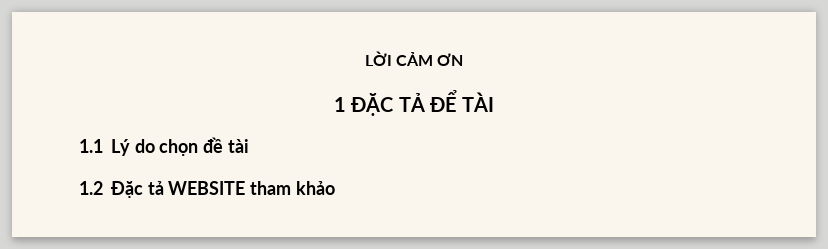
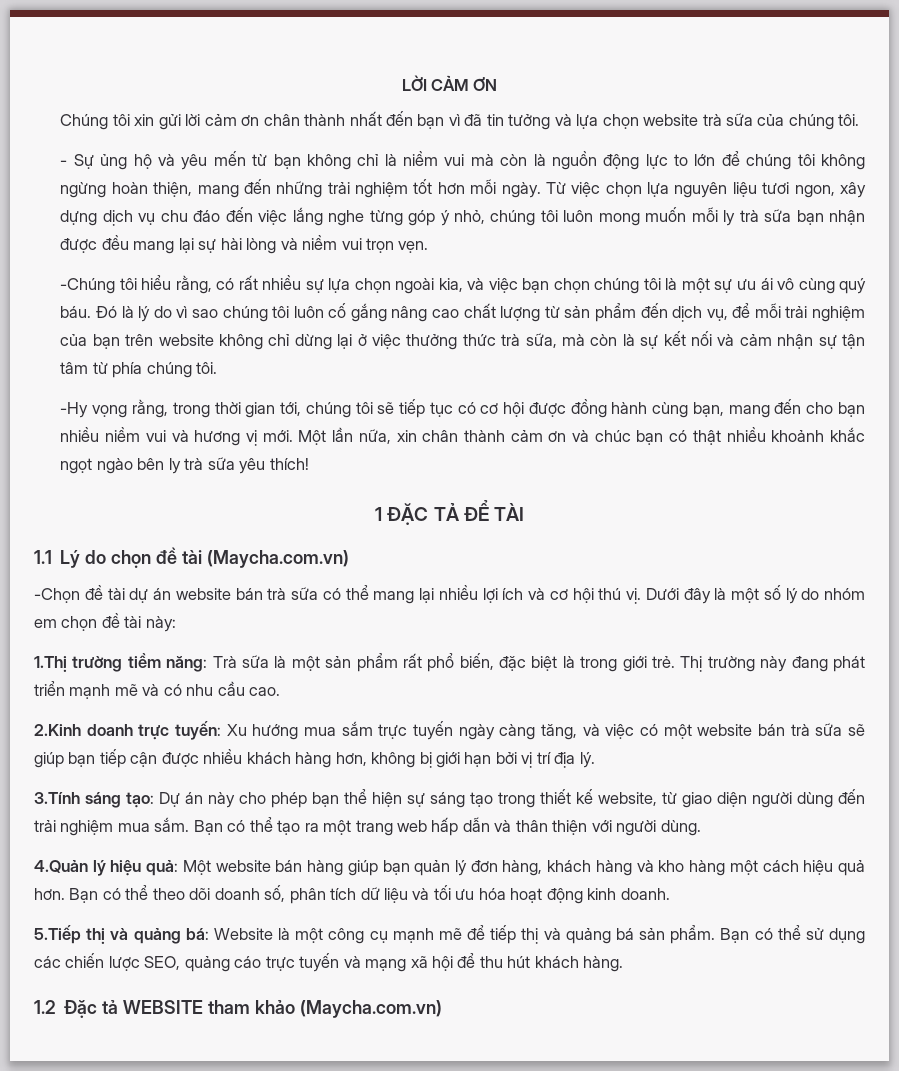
+ Chúng tôi xin gửi lời cảm ơn chân thành nhất đến bạn vì đã tin tưởng và lựa chọn website trà sữa của chúng tôi.
+ - Sự ủng hộ và yêu mến từ bạn không chỉ là niềm vui mà còn là nguồn động lực to lớn để chúng tôi không ngừng hoàn thiện, mang đến những trải nghiệm tốt hơn mỗi ngày. Từ việc chọn lựa nguyên liệu tươi ngon, xây dựng dịch vụ chu đáo đến việc lắng nghe từng góp ý nhỏ, chúng tôi luôn mong muốn mỗi ly trà sữa bạn nhận được đều mang lại sự hài lòng và niềm vui trọn vẹn.
+ -Chúng tôi hiểu rằng, có rất nhiều sự lựa chọn ngoài kia, và việc bạn chọn chúng tôi là một sự ưu ái vô cùng quý báu. Đó là lý do vì sao chúng tôi luôn cố gắng nâng cao chất lượng từ sản phẩm đến dịch vụ, để mỗi trải nghiệm của bạn trên website không chỉ dừng lại ở việc thưởng thức trà sữa, mà còn là sự kết nối và cảm nhận sự tận tâm từ phía chúng tôi.
+ -Hy vọng rằng, trong thời gian tới, chúng tôi sẽ tiếp tục có cơ hội được đồng hành cùng bạn, mang đến cho bạn nhiều niềm vui và hương vị mới. Một lần nữa, xin chân thành cảm ơn và chúc bạn có thật nhiều khoảnh khắc ngọt ngào bên ly trà sữa yêu thích!
- 1.1 Lý do chọn đề tài
+ 1.1 Lý do chọn đề tài (Maycha.com.vn)
+ -Chọn đề tài dự án website bán trà sữa có thể mang lại nhiều lợi ích và cơ hội thú vị. Dưới đây là một số lý do nhóm em chọn đề tài này:
+ 1.Thị trường tiềm năng: Trà sữa là một sản phẩm rất phổ biến, đặc biệt là trong giới trẻ. Thị trường này đang phát triển mạnh mẽ và có nhu cầu cao.
+ 2.Kinh doanh trực tuyến: Xu hướng mua sắm trực tuyến ngày càng tăng, và việc có một website bán trà sữa sẽ giúp bạn tiếp cận được nhiều khách hàng hơn, không bị giới hạn bởi vị trí địa lý.
+ 3.Tính sáng tạo: Dự án này cho phép bạn thể hiện sự sáng tạo trong thiết kế website, từ giao diện người dùng đến trải nghiệm mua sắm. Bạn có thể tạo ra một trang web hấp dẫn và thân thiện với người dùng.
+ 4.Quản lý hiệu quả: Một website bán hàng giúp bạn quản lý đơn hàng, khách hàng và kho hàng một cách hiệu quả hơn. Bạn có thể theo dõi doanh số, phân tích dữ liệu và tối ưu hóa hoạt động kinh doanh.
+ 5.Tiếp thị và quảng bá: Website là một công cụ mạnh mẽ để tiếp thị và quảng bá sản phẩm. Bạn có thể sử dụng các chiến lược SEO, quảng cáo trực tuyến và mạng xã hội để thu hút khách hàng.
- 1.2 Đặc tả WEBSITE tham khảo
+ 1.2 Đặc tả WEBSITE tham khảo (Maycha.com.vn)

